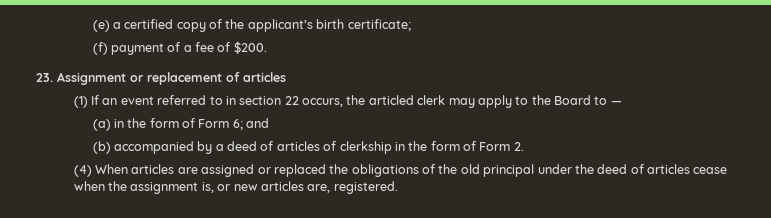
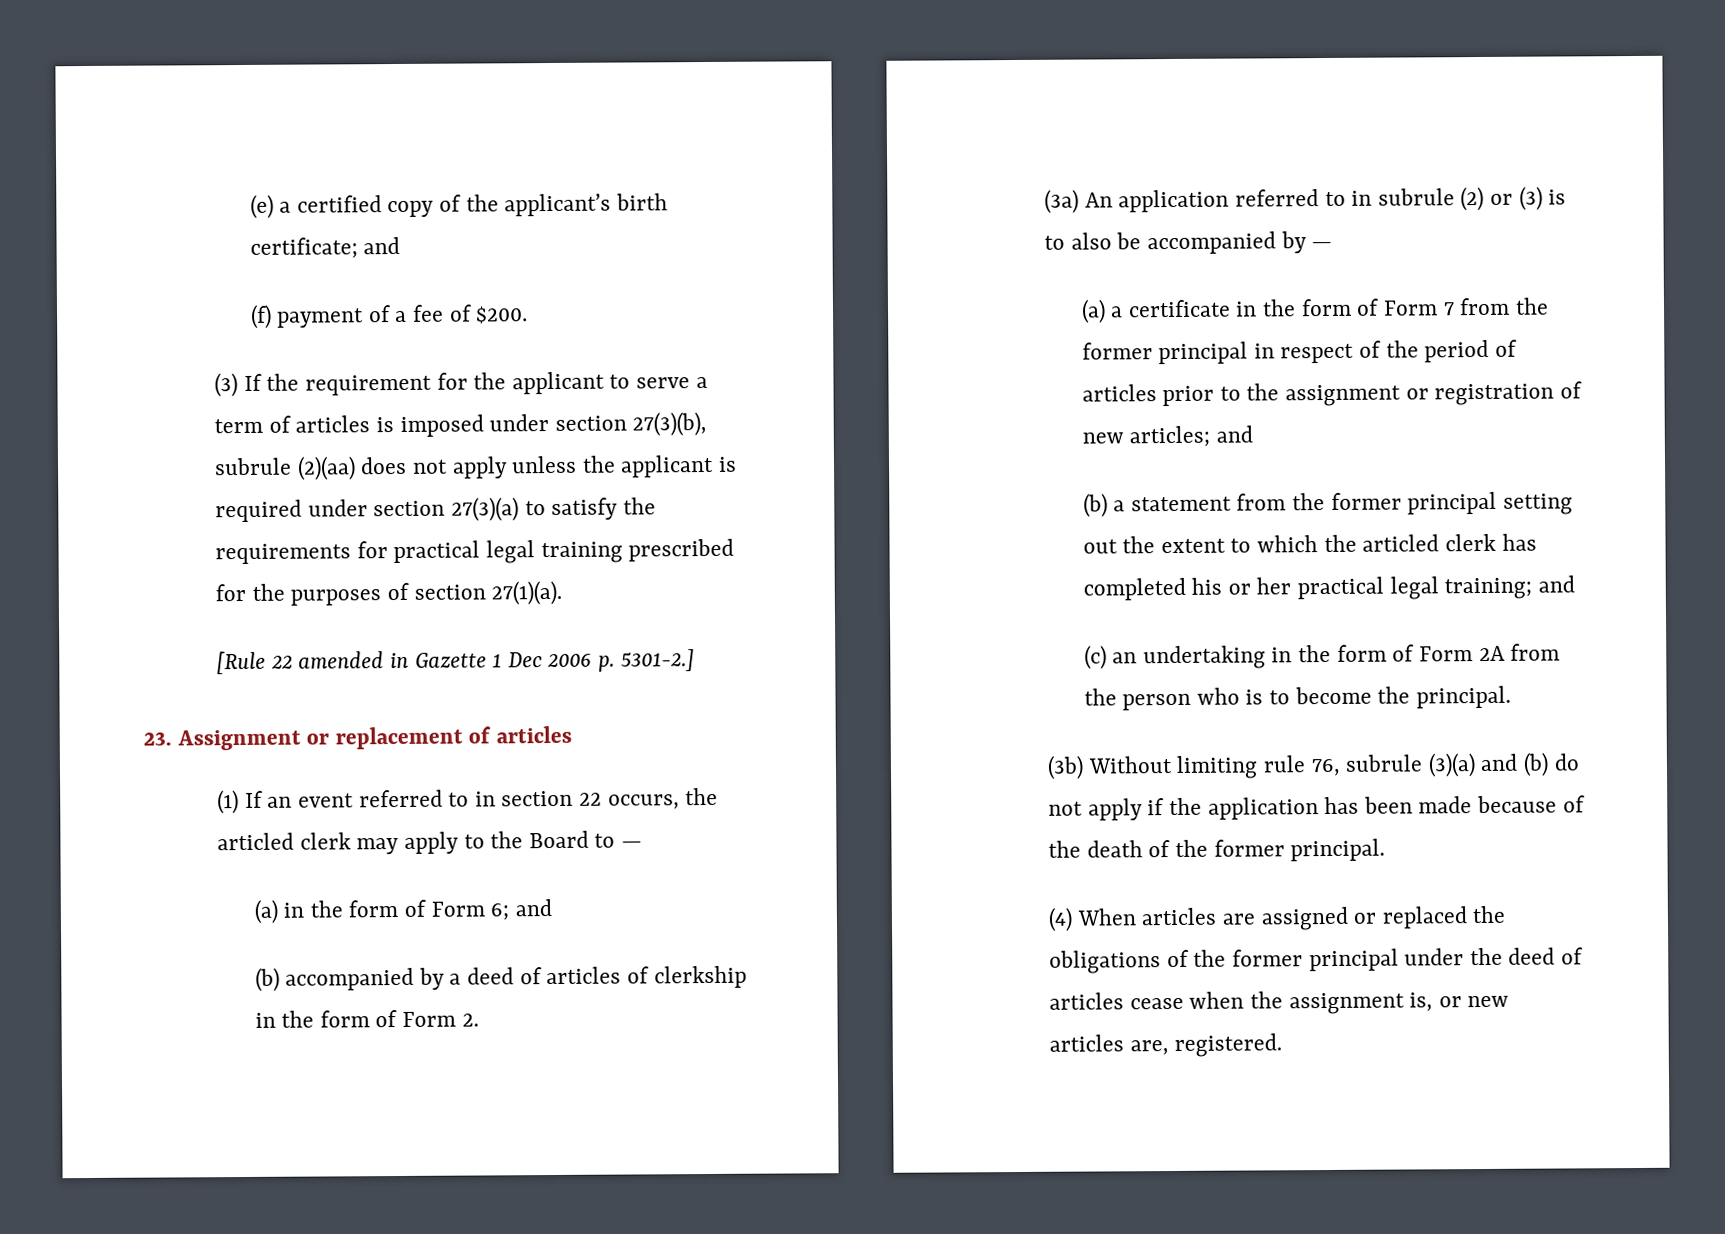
- (e) a certified copy of the applicant’s birth certificate;
+ (e) a certified copy of the applicant’s birth certificate; and
+ (3) If the requirement for the applicant to serve a term of articles is imposed under section 27(3)(b), subrule (2)(aa) does not apply unless the applicant is required under section 27(3)(a) to satisfy the requirements for practical legal training prescribed for the purposes of section 27(1)(a).
+ [Rule 22 amended in Gazette 1 Dec 2006 p. 5301-2.]
+ (3a) An application referred to in subrule (2) or (3) is to also be accompanied by —
+ (a) a certificate in the form of Form 7 from the former principal in respect of the period of articles prior to the assignment or registration of new articles; and
+ (b) a statement from the former principal setting out the extent to which the articled clerk has completed his or her practical legal training; and
+ (c) an undertaking in the form of Form 2A from the person who is to become the principal.
+ (3b) Without limiting rule 76, subrule (3)(a) and (b) do not apply if the application has been made because of the death of the former principal.
- (4) When articles are assigned or replaced the obligations of the old principal under the deed of articles cease when the assignment is, or new articles are, registered.
+ (4) When articles are assigned or replaced the obligations of the former principal under the deed of articles cease when the assignment is, or new articles are, registered.

